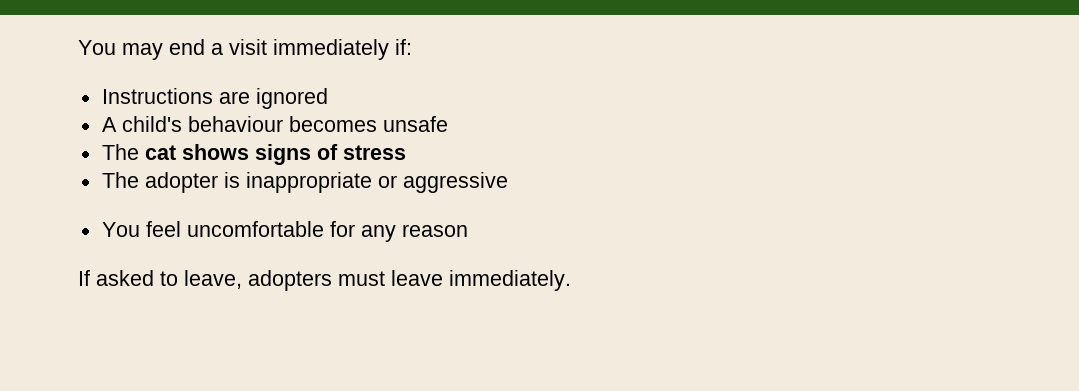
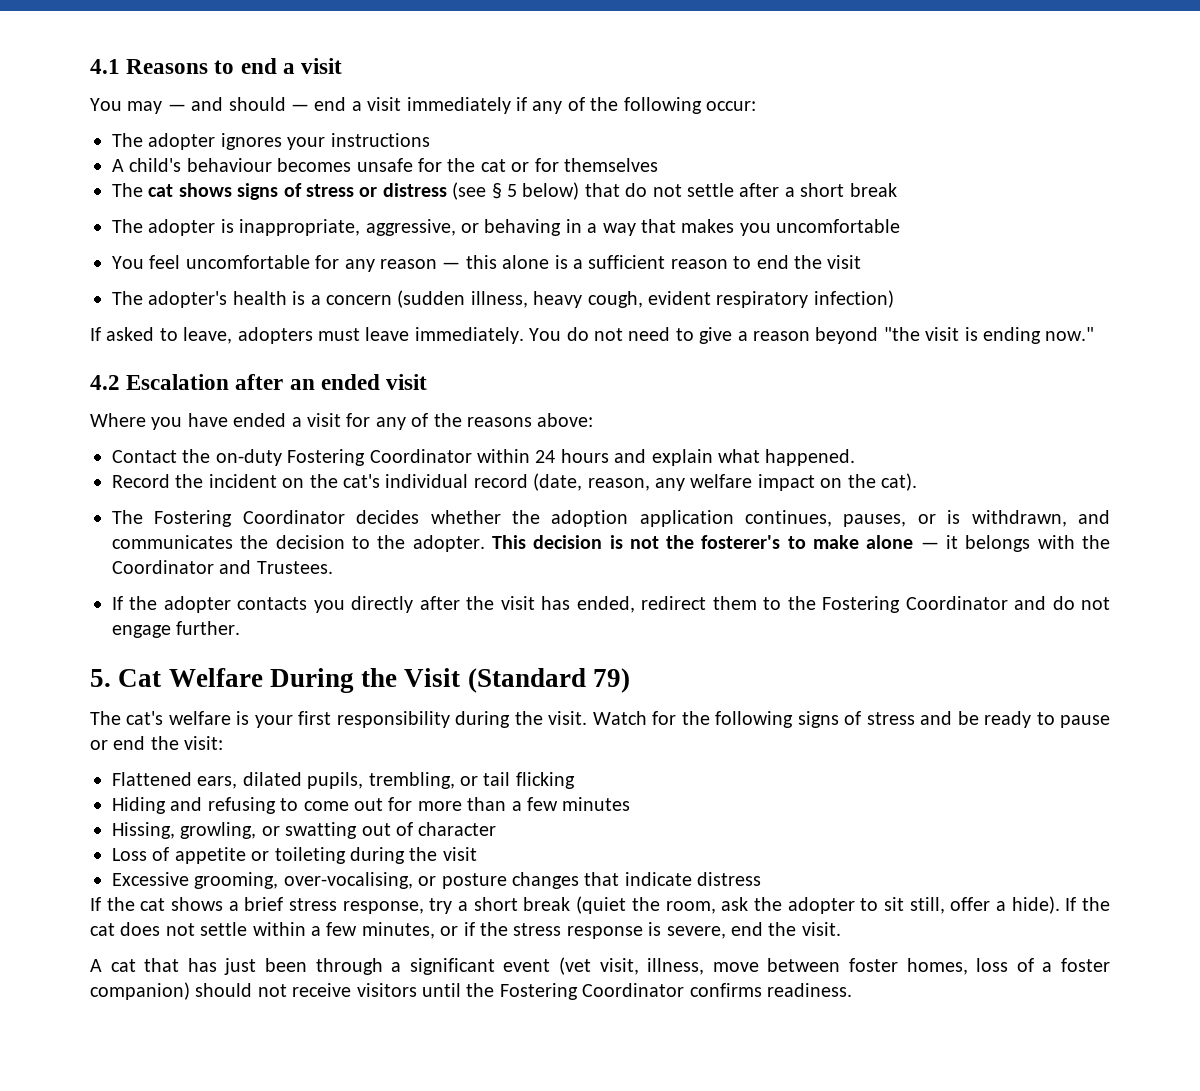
- You may end a visit immediately if:
- Instructions are ignored
+ 4.1 Reasons to end a visit
+ You may — and should — end a visit immediately if any of the following occur:
+ The adopter ignores your instructions
- A child's behaviour becomes unsafe
+ A child's behaviour becomes unsafe for the cat or for themselves
- The cat shows signs of stress
- The adopter is inappropriate or aggressive
+ The cat shows signs of stress or distress (see § 5 below) that do not settle after a short break
+ The adopter is inappropriate, aggressive, or behaving in a way that makes you uncomfortable
- You feel uncomfortable for any reason
+ You feel uncomfortable for any reason — this alone is a sufficient reason to end the visit
+ The adopter's health is a concern (sudden illness, heavy cough, evident respiratory infection)
+ You do not need to give a reason beyond "the visit is ending now."
+ 4.2 Escalation after an ended visit
+ Where you have ended a visit for any of the reasons above:
+ Contact the on-duty Fostering Coordinator within 24 hours and explain what happened.
+ Record the incident on the cat's individual record (date, reason, any welfare impact on the cat).
+ The Fostering Coordinator decides whether the adoption application continues, pauses, or is withdrawn, and communicates the decision to the adopter. This decision is not the fosterer's to make alone — it belongs with the Coordinator and Trustees.
+ If the adopter contacts you directly after the visit has ended, redirect them to the Fostering Coordinator and do not engage further.
+ 5. Cat Welfare During the Visit (Standard 79)
+ The cat's welfare is your first responsibility during the visit. Watch for the following signs of stress and be ready to pause or end the visit:
+ Flattened ears, dilated pupils, trembling, or tail flicking
+ Hiding and refusing to come out for more than a few minutes
+ Hissing, growling, or swatting out of character
+ Loss of appetite or toileting during the visit
+ Excessive grooming, over-vocalising, or posture changes that indicate distress
+ If the cat shows a brief stress response, try a short break (quiet the room, ask the adopter to sit still, offer a hide). If the cat does not settle within a few minutes, or if the stress response is severe, end the visit.
+ A cat that has just been through a significant event (vet visit, illness, move between foster homes, loss of a foster companion) should not receive visitors until the Fostering Coordinator confirms readiness.

